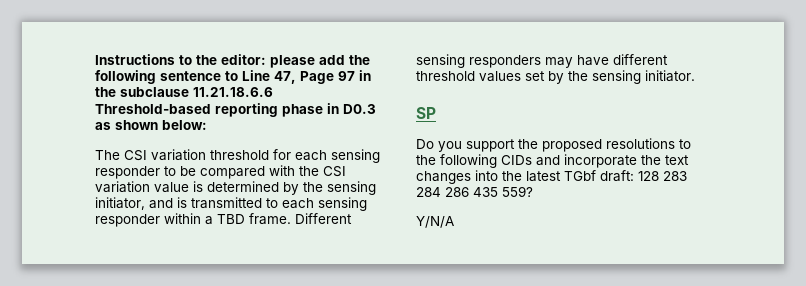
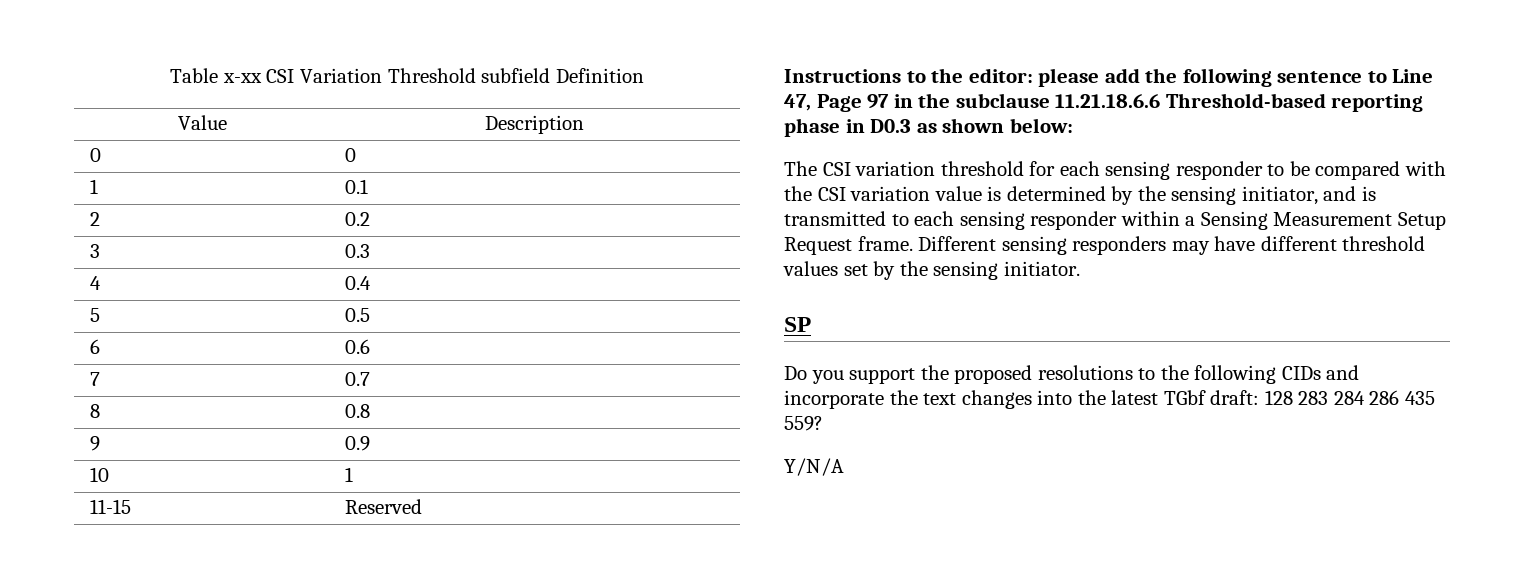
+ Table x-xx CSI Variation Threshold subfield Definition
+ Value | Description
+ 0 | 0
+ 1 | 0.1
+ 2 | 0.2
+ 3 | 0.3
+ 4 | 0.4
+ 5 | 0.5
+ 6 | 0.6
+ 7 | 0.7
+ 8 | 0.8
+ 9 | 0.9
+ 10 | 1
+ 11-15 | Reserved
- The CSI variation threshold for each sensing responder to be compared with the CSI variation value is determined by the sensing initiator, and is transmitted to each sensing responder within a TBD frame.
+ The CSI variation threshold for each sensing responder to be compared with the CSI variation value is determined by the sensing initiator, and is transmitted to each sensing responder within a Sensing Measurement Setup Request frame.

